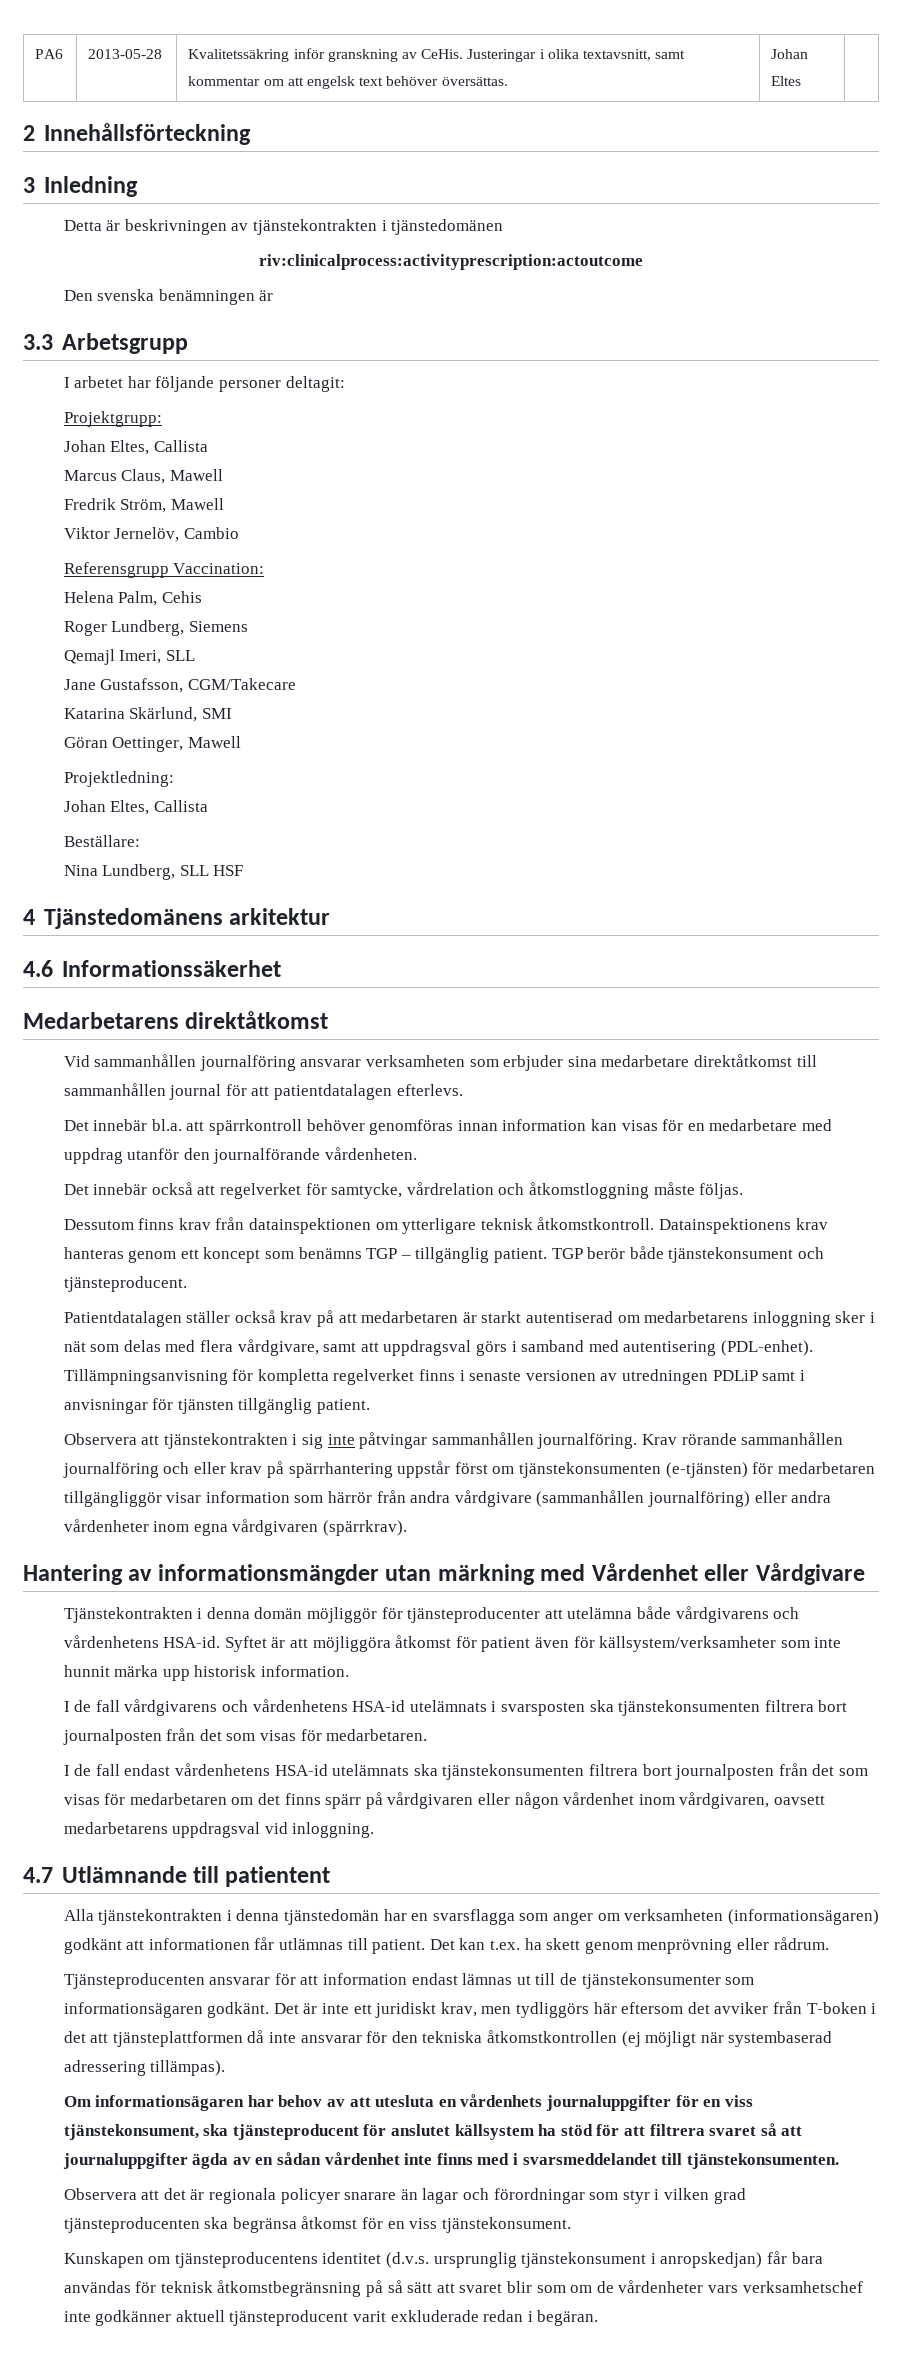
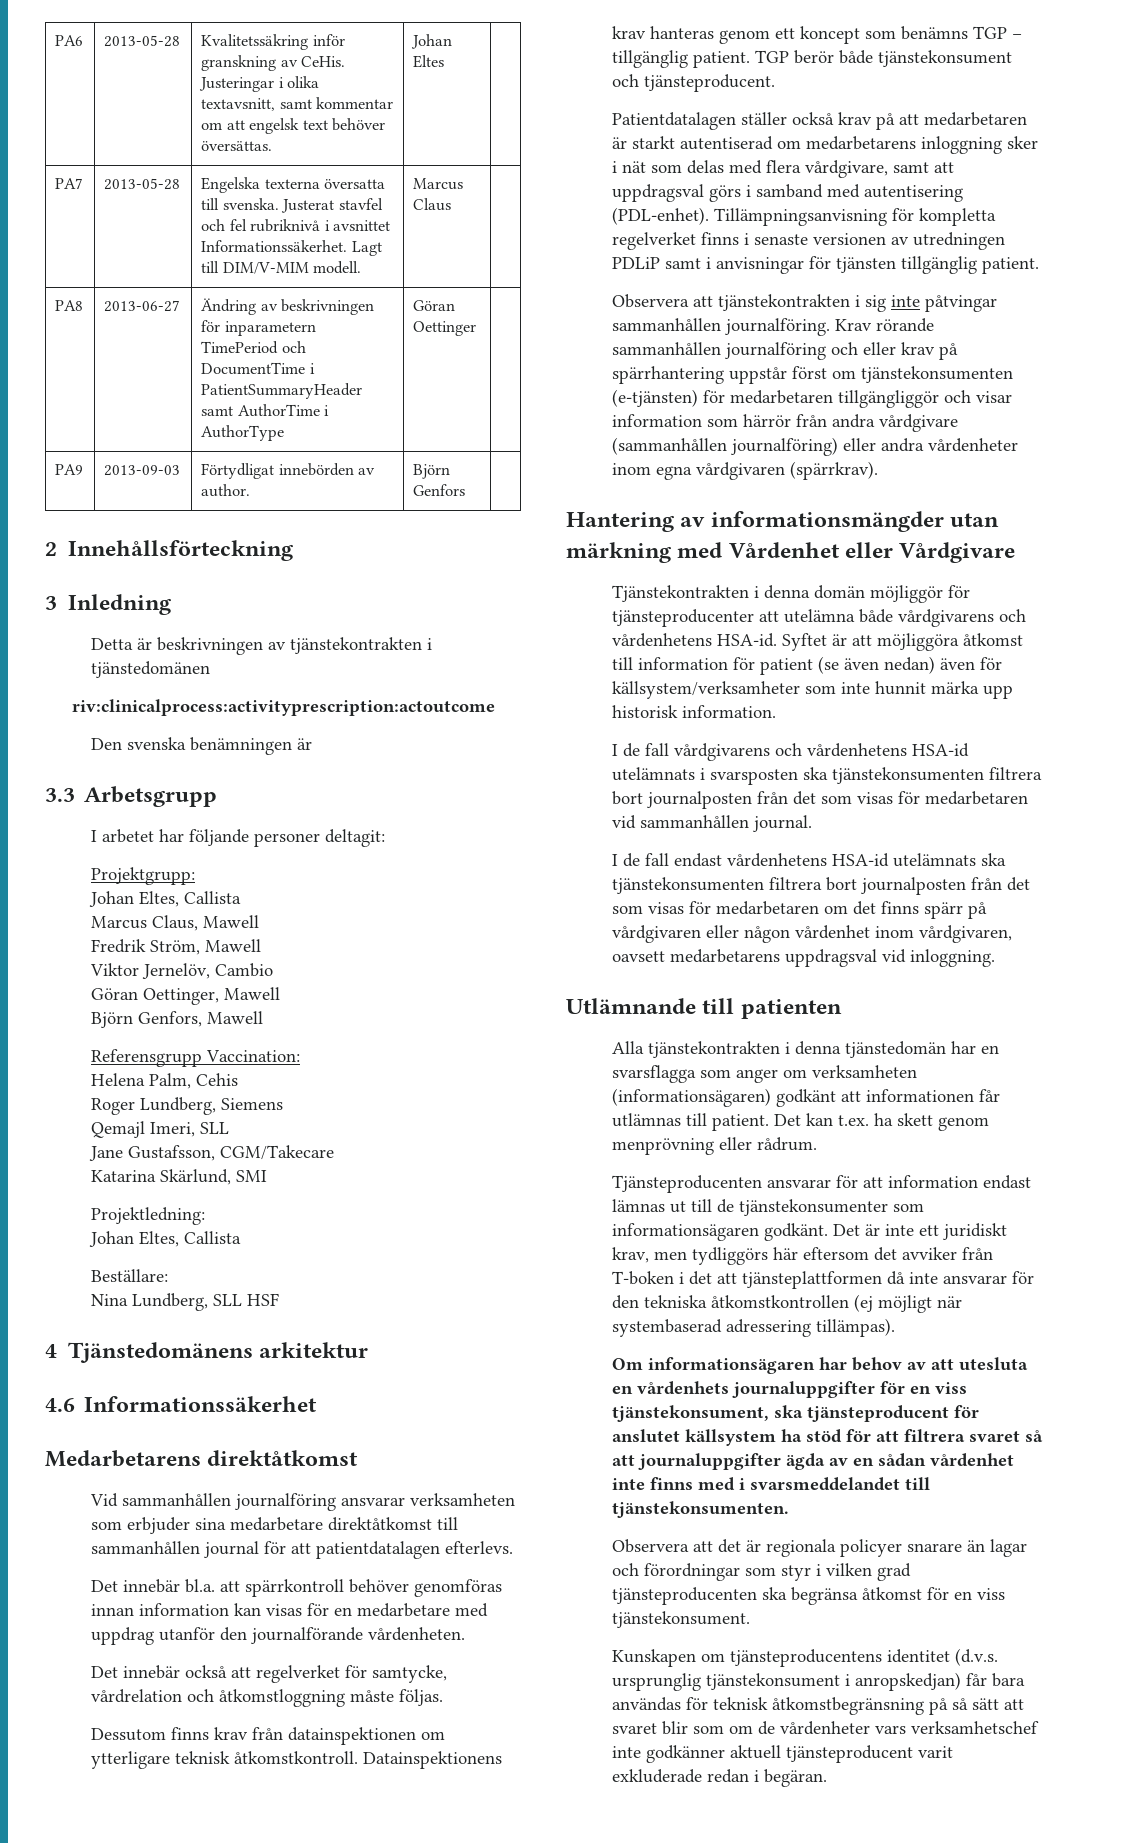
+ PA7 | 2013-05-28 | Engelska texterna översatta till svenska. Justerat stavfel och fel rubriknivå i avsnittet Informationssäkerhet. Lagt till DIM/V-MIM modell. | Marcus Claus |
+ PA8 | 2013-06-27 | Ändring av beskrivningen för inparametern TimePeriod och DocumentTime i PatientSummaryHeader samt AuthorTime i AuthorType | Göran Oettinger |
+ PA9 | 2013-09-03 | Förtydligat innebörden av author. | Björn Genfors |
+ Göran Oettinger, Mawell
+ Björn Genfors, Mawell
- Göran Oettinger, Mawell
- Krav rörande sammanhållen journalföring och eller krav på spärrhantering uppstår först om tjänstekonsumenten (e-tjänsten) för medarbetaren tillgängliggör visar information som härrör från andra vårdgivare (sammanhållen journalföring) eller andra vårdenheter inom egna vårdgivaren (spärrkrav).
+ Krav rörande sammanhållen journalföring och eller krav på spärrhantering uppstår först om tjänstekonsumenten (e-tjänsten) för medarbetaren tillgängliggör och visar information som härrör från andra vårdgivare (sammanhållen journalföring) eller andra vårdenheter inom egna vårdgivaren (spärrkrav).
- Syftet är att möjliggöra åtkomst för patient även för källsystem/verksamheter som inte hunnit märka upp historisk information.
+ Syftet är att möjliggöra åtkomst till information för patient (se även nedan) även för källsystem/verksamheter som inte hunnit märka upp historisk information.
- I de fall vårdgivarens och vårdenhetens HSA-id utelämnats i svarsposten ska tjänstekonsumenten filtrera bort journalposten från det som visas för medarbetaren.
+ I de fall vårdgivarens och vårdenhetens HSA-id utelämnats i svarsposten ska tjänstekonsumenten filtrera bort journalposten från det som visas för medarbetaren vid sammanhållen journal.
- 4.7 Utlämnande till patientent
+ Utlämnande till patienten

